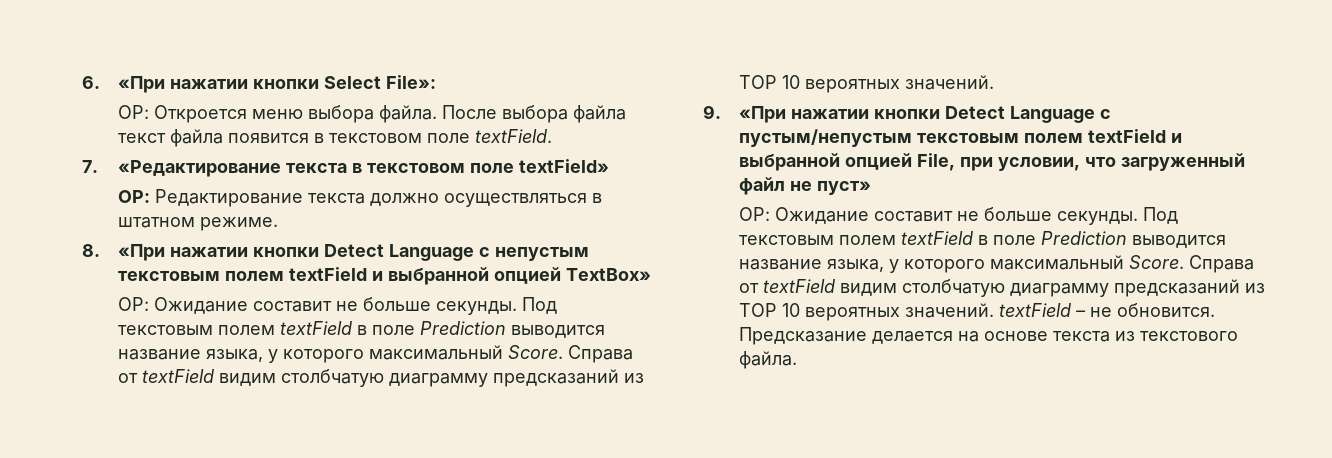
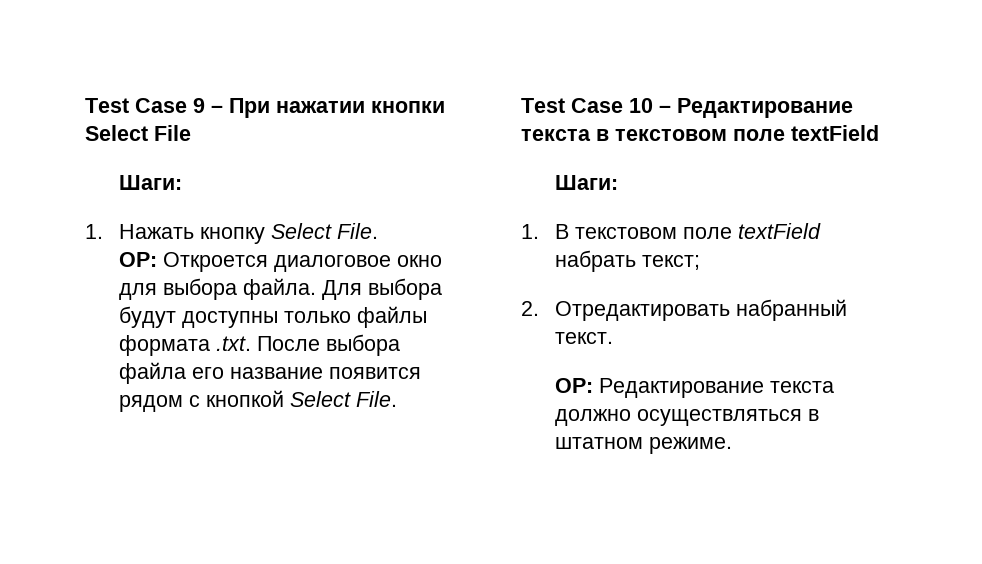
- 6. «При нажатии кнопки Select File»:
- ОР: Откроется меню выбора файла. После выбора файла текст файла появится в текстовом поле textField.
- 7. «Редактирование текста в текстовом поле textField»
+ Test Case 9 – При нажатии кнопки Select File
+ Шаги:
+ 1. Нажать кнопку Select File.
+ ОР: Откроется диалоговое окно для выбора файла. Для выбора будут доступны только файлы формата .txt. После выбора файла его название появится рядом с кнопкой Select File.
+ Test Case 10 – Редактирование текста в текстовом поле textField
+ Шаги:
+ 1. В текстовом поле textField набрать текст;
+ 2. Отредактировать набранный текст.
- 8. «При нажатии кнопки Detect Language с непустым текстовым полем textField и выбранной опцией TextBox»
- ОР: Ожидание составит не больше секунды. Под текстовым полем textField в поле Prediction выводится название языка, у которого максимальный Score. Справа от textField видим столбчатую диаграмму предсказаний из TOP 10 вероятных значений.
- 9. «При нажатии кнопки Detect Language с пустым/непустым текстовым полем textField и выбранной опцией File, при условии, что загруженный файл не пуст»
- ОР: Ожидание составит не больше секунды. Под текстовым полем textField в поле Prediction выводится название языка, у которого максимальный Score. Справа от textField видим столбчатую диаграмму предсказаний из TOP 10 вероятных значений. textField – не обновится. Предсказание делается на основе текста из текстового файла.

